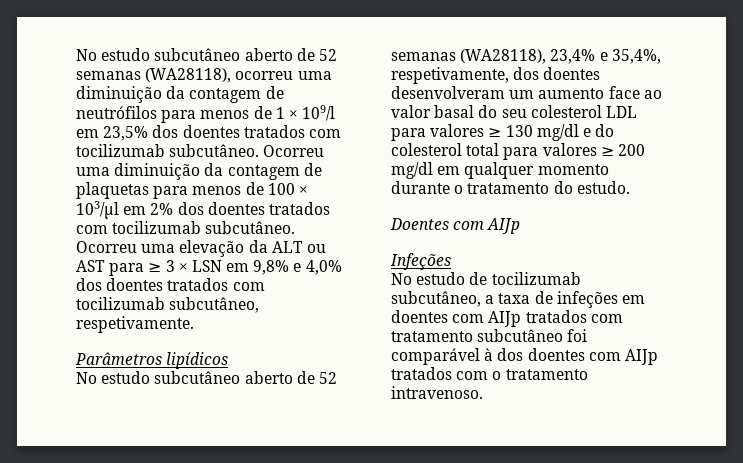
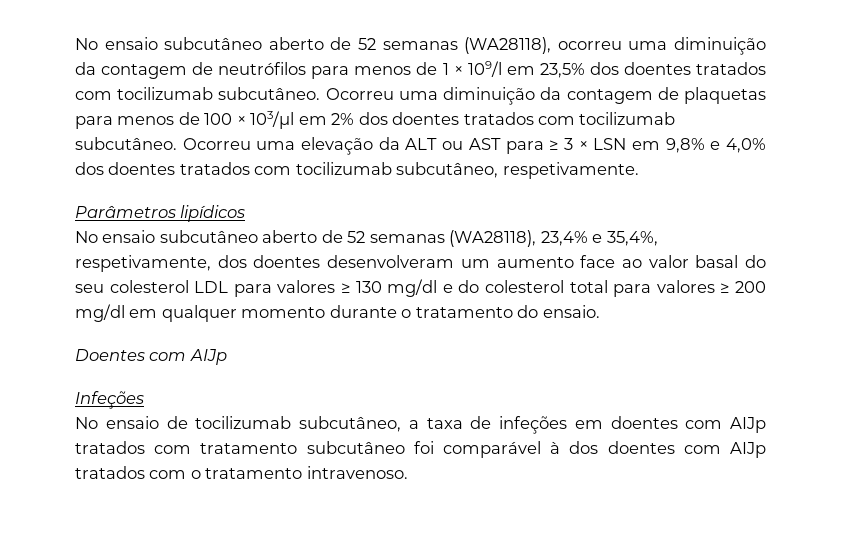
- No estudo subcutâneo aberto de 52 semanas (WA28118), ocorreu uma diminuição da contagem de neutrófilos para menos de 1 × 109/l em 23,5% dos doentes tratados com tocilizumab subcutâneo.
+ No ensaio subcutâneo aberto de 52 semanas (WA28118), ocorreu uma diminuição da contagem de neutrófilos para menos de 1 × 109/l em 23,5% dos doentes tratados com tocilizumab subcutâneo.
- No estudo subcutâneo aberto de 52 semanas (WA28118), 23,4% e 35,4%, respetivamente, dos doentes desenvolveram um aumento face ao valor basal do seu colesterol LDL para valores ≥ 130 mg/dl e do colesterol total para valores ≥ 200 mg/dl em qualquer momento durante o tratamento do estudo.
+ No ensaio subcutâneo aberto de 52 semanas (WA28118), 23,4% e 35,4%, respetivamente, dos doentes desenvolveram um aumento face ao valor basal do seu colesterol LDL para valores ≥ 130 mg/dl e do colesterol total para valores ≥ 200 mg/dl em qualquer momento durante o tratamento do ensaio.
- No estudo de tocilizumab subcutâneo, a taxa de infeções em doentes com AIJp tratados com tratamento subcutâneo foi comparável à dos doentes com AIJp tratados com o tratamento intravenoso.
+ No ensaio de tocilizumab subcutâneo, a taxa de infeções em doentes com AIJp tratados com tratamento subcutâneo foi comparável à dos doentes com AIJp tratados com o tratamento intravenoso.

